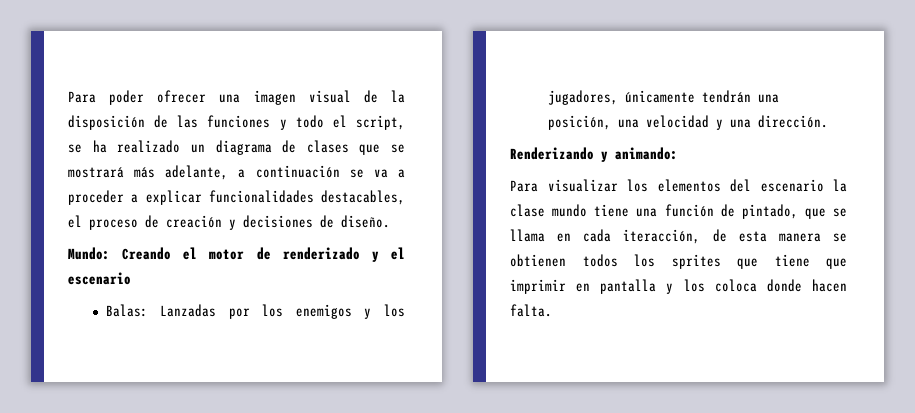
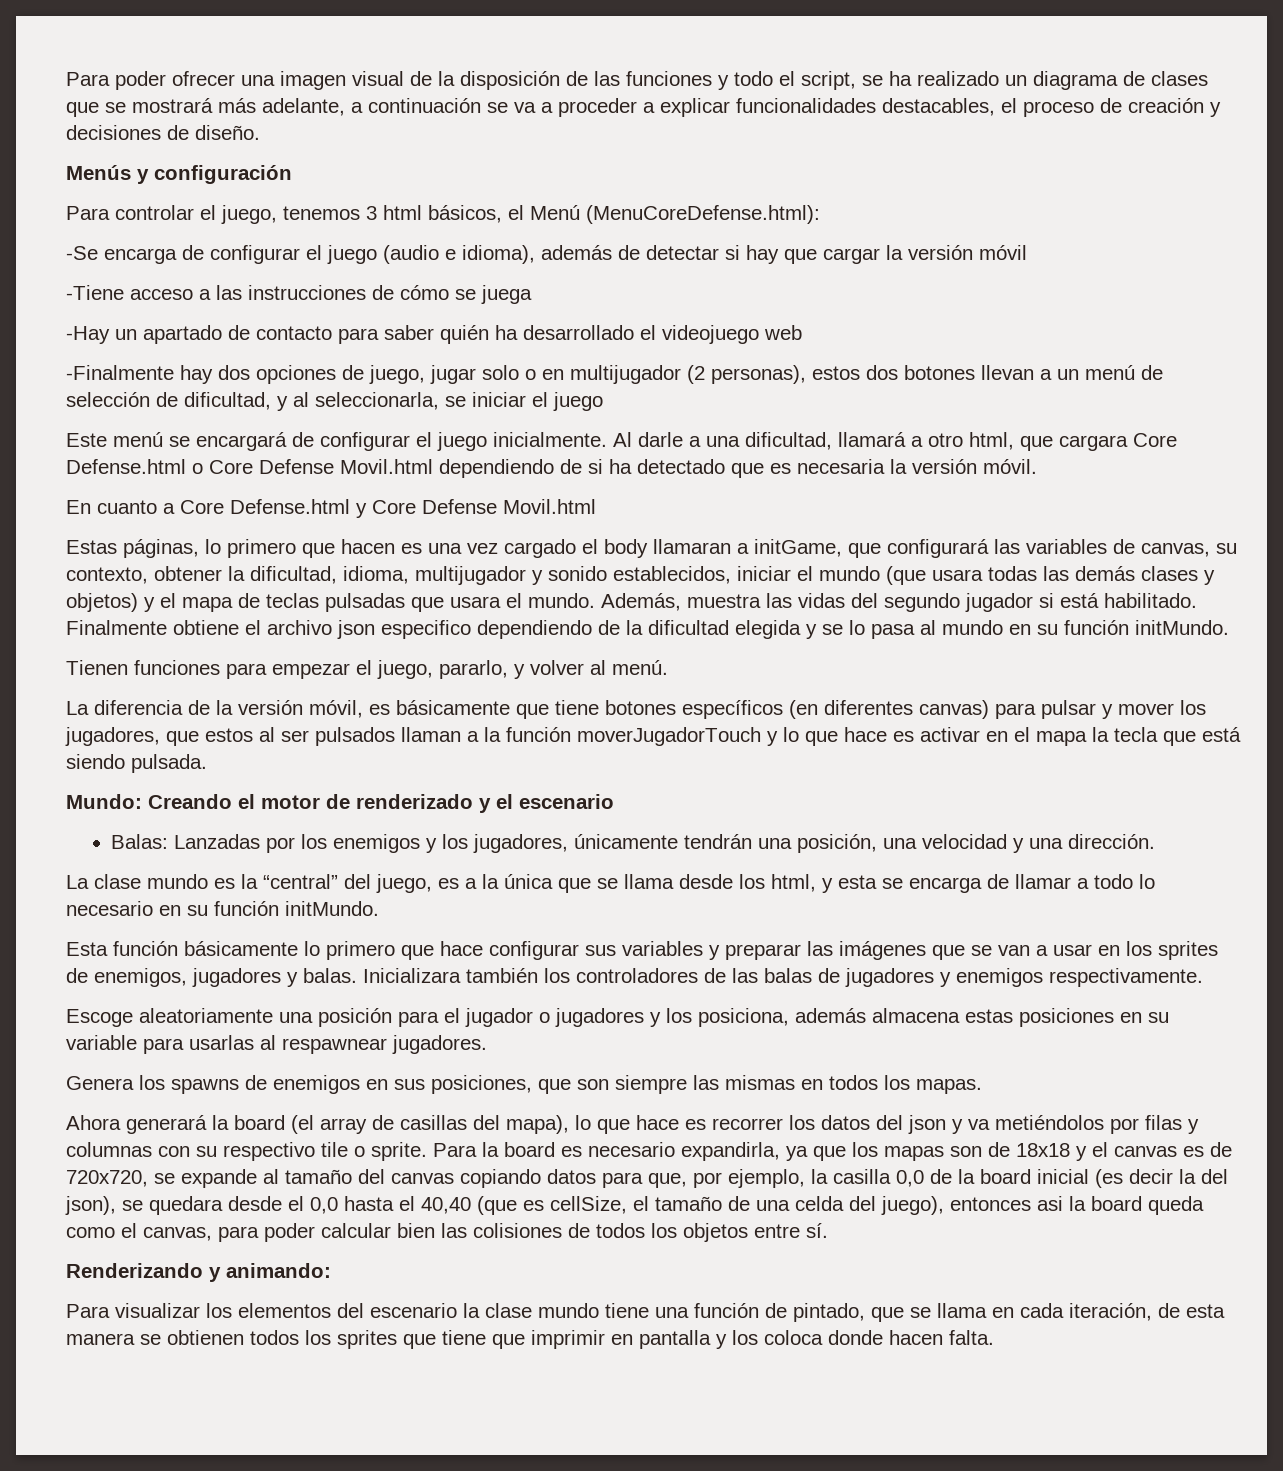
+ Menús y configuración
+ Para controlar el juego, tenemos 3 html básicos, el Menú (MenuCoreDefense.html):
+ -Se encarga de configurar el juego (audio e idioma), además de detectar si hay que cargar la versión móvil
+ -Tiene acceso a las instrucciones de cómo se juega
+ -Hay un apartado de contacto para saber quién ha desarrollado el videojuego web
+ -Finalmente hay dos opciones de juego, jugar solo o en multijugador (2 personas), estos dos botones llevan a un menú de selección de dificultad, y al seleccionarla, se iniciar el juego
+ Este menú se encargará de configurar el juego inicialmente. Al darle a una dificultad, llamará a otro html, que cargara Core Defense.html o Core Defense Movil.html dependiendo de si ha detectado que es necesaria la versión móvil.
+ En cuanto a Core Defense.html y Core Defense Movil.html
+ Estas páginas, lo primero que hacen es una vez cargado el body llamaran a initGame, que configurará las variables de canvas, su contexto, obtener la dificultad, idioma, multijugador y sonido establecidos, iniciar el mundo (que usara todas las demás clases y objetos) y el mapa de teclas pulsadas que usara el mundo. Además, muestra las vidas del segundo jugador si está habilitado. Finalmente obtiene el archivo json especifico dependiendo de la dificultad elegida y se lo pasa al mundo en su función initMundo.
+ Tienen funciones para empezar el juego, pararlo, y volver al menú.
+ La diferencia de la versión móvil, es básicamente que tiene botones específicos (en diferentes canvas) para pulsar y mover los jugadores, que estos al ser pulsados llaman a la función moverJugadorTouch y lo que hace es activar en el mapa la tecla que está siendo pulsada.
+ La clase mundo es la “central” del juego, es a la única que se llama desde los html, y esta se encarga de llamar a todo lo necesario en su función initMundo.
+ Esta función básicamente lo primero que hace configurar sus variables y preparar las imágenes que se van a usar en los sprites de enemigos, jugadores y balas. Inicializara también los controladores de las balas de jugadores y enemigos respectivamente.
+ Escoge aleatoriamente una posición para el jugador o jugadores y los posiciona, además almacena estas posiciones en su variable para usarlas al respawnear jugadores.
+ Genera los spawns de enemigos en sus posiciones, que son siempre las mismas en todos los mapas.
+ Ahora generará la board (el array de casillas del mapa), lo que hace es recorrer los datos del json y va metiéndolos por filas y columnas con su respectivo tile o sprite. Para la board es necesario expandirla, ya que los mapas son de 18x18 y el canvas es de 720x720, se expande al tamaño del canvas copiando datos para que, por ejemplo, la casilla 0,0 de la board inicial (es decir la del json), se quedara desde el 0,0 hasta el 40,40 (que es cellSize, el tamaño de una celda del juego), entonces asi la board queda como el canvas, para poder calcular bien las colisiones de todos los objetos entre sí.
- Para visualizar los elementos del escenario la clase mundo tiene una función de pintado, que se llama en cada iteracción, de esta manera se obtienen todos los sprites que tiene que imprimir en pantalla y los coloca donde hacen falta.
+ Para visualizar los elementos del escenario la clase mundo tiene una función de pintado, que se llama en cada iteración, de esta manera se obtienen todos los sprites que tiene que imprimir en pantalla y los coloca donde hacen falta.

